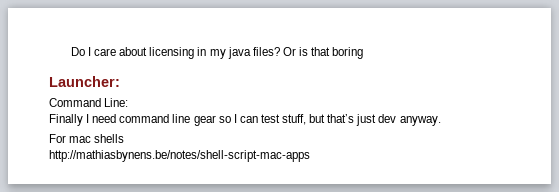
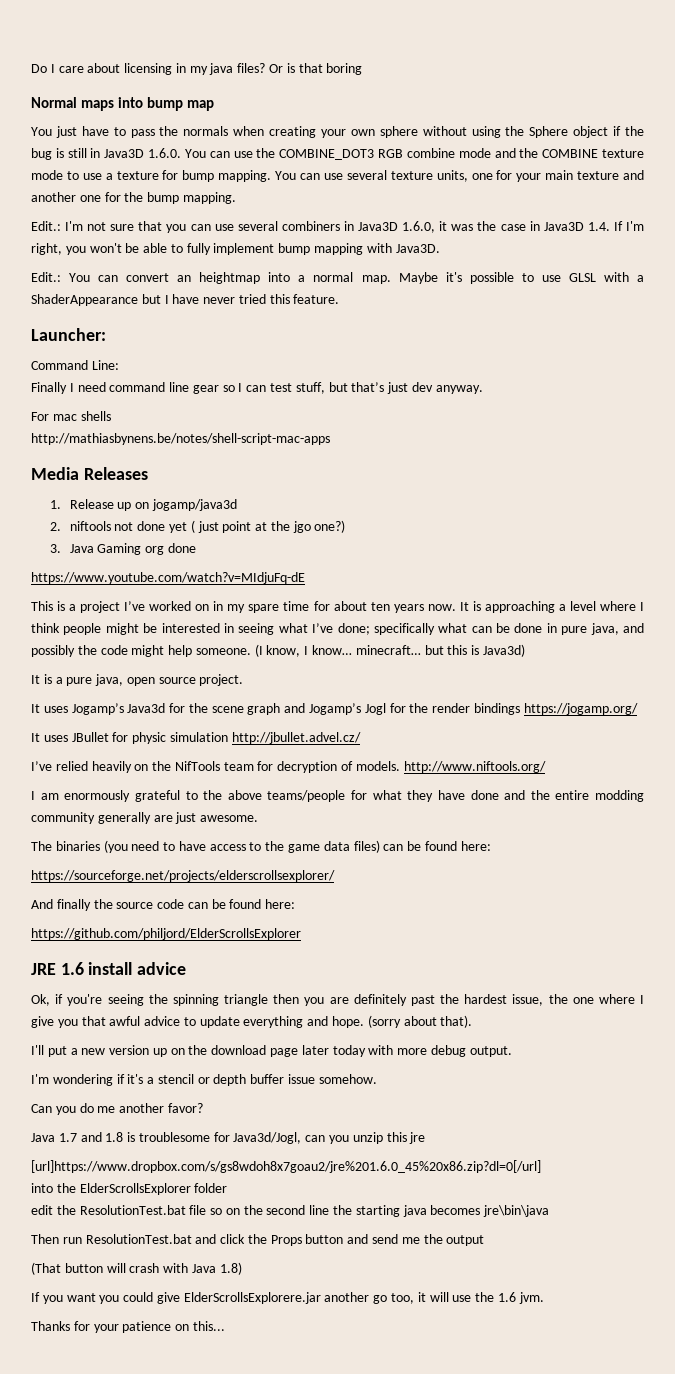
+ Normal maps into bump map
+ You just have to pass the normals when creating your own sphere without using the Sphere object if the bug is still in Java3D 1.6.0. You can use the COMBINE_DOT3 RGB combine mode and the COMBINE texture mode to use a texture for bump mapping. You can use several texture units, one for your main texture and another one for the bump mapping.
+ Edit.: I'm not sure that you can use several combiners in Java3D 1.6.0, it was the case in Java3D 1.4. If I'm right, you won't be able to fully implement bump mapping with Java3D.
+ Edit.: You can convert an heightmap into a normal map. Maybe it's possible to use GLSL with a ShaderAppearance but I have never tried this feature.
+ Media Releases
+ 1. Release up on jogamp/java3d
+ 2. niftools not done yet ( just point at the jgo one?)
+ 3. Java Gaming org done
+ https://www.youtube.com/watch?v=MIdjuFq-dE
+ This is a project I’ve worked on in my spare time for about ten years now. It is approaching a level where I think people might be interested in seeing what I’ve done; specifically what can be done in pure java, and possibly the code might help someone. (I know, I know… minecraft… but this is Java3d)
+ It is a pure java, open source project.
+ It uses Jogamp’s Java3d for the scene graph and Jogamp’s Jogl for the render bindings https://jogamp.org/
+ It uses JBullet for physic simulation http://jbullet.advel.cz/
+ I’ve relied heavily on the NifTools team for decryption of models. http://www.niftools.org/
+ I am enormously grateful to the above teams/people for what they have done and the entire modding community generally are just awesome.
+ The binaries (you need to have access to the game data files) can be found here:
+ https://sourceforge.net/projects/elderscrollsexplorer/
+ And finally the source code can be found here:
+ https://github.com/philjord/ElderScrollsExplorer
+ JRE 1.6 install advice
+ Ok, if you're seeing the spinning triangle then you are definitely past the hardest issue, the one where I give you that awful advice to update everything and hope. (sorry about that).
+ I'll put a new version up on the download page later today with more debug output.
+ I'm wondering if it's a stencil or depth buffer issue somehow.
+ Can you do me another favor?
+ Java 1.7 and 1.8 is troublesome for Java3d/Jogl, can you unzip this jre
+ [url]https://www.dropbox.com/s/gs8wdoh8x7goau2/jre%201.6.0_45%20x86.zip?dl=0[/url]
+ into the ElderScrollsExplorer folder
+ edit the ResolutionTest.bat file so on the second line the starting java becomes jre\bin\java
+ Then run ResolutionTest.bat and click the Props button and send me the output
+ (That button will crash with Java 1.8)
+ If you want you could give ElderScrollsExplorere.jar another go too, it will use the 1.6 jvm.
+ Thanks for your patience on this...

